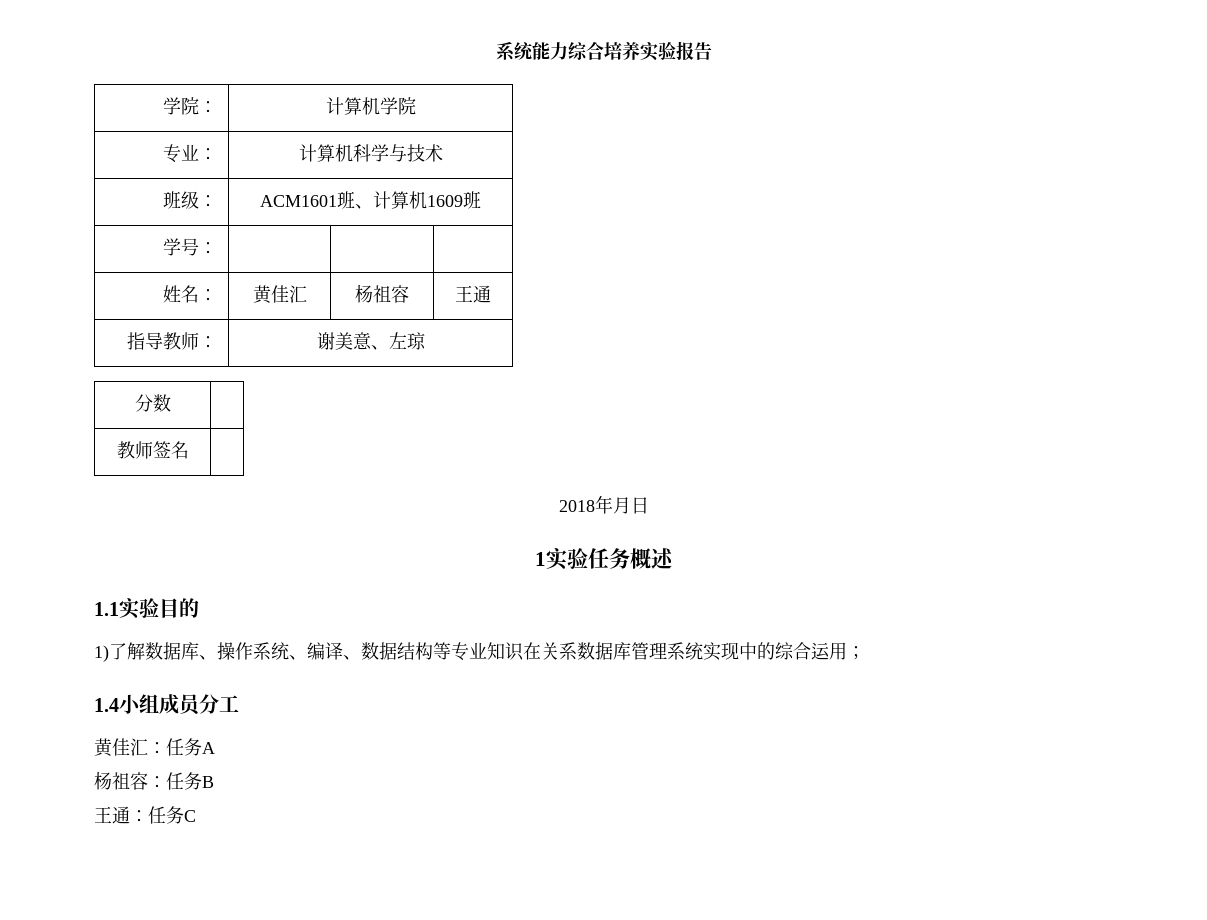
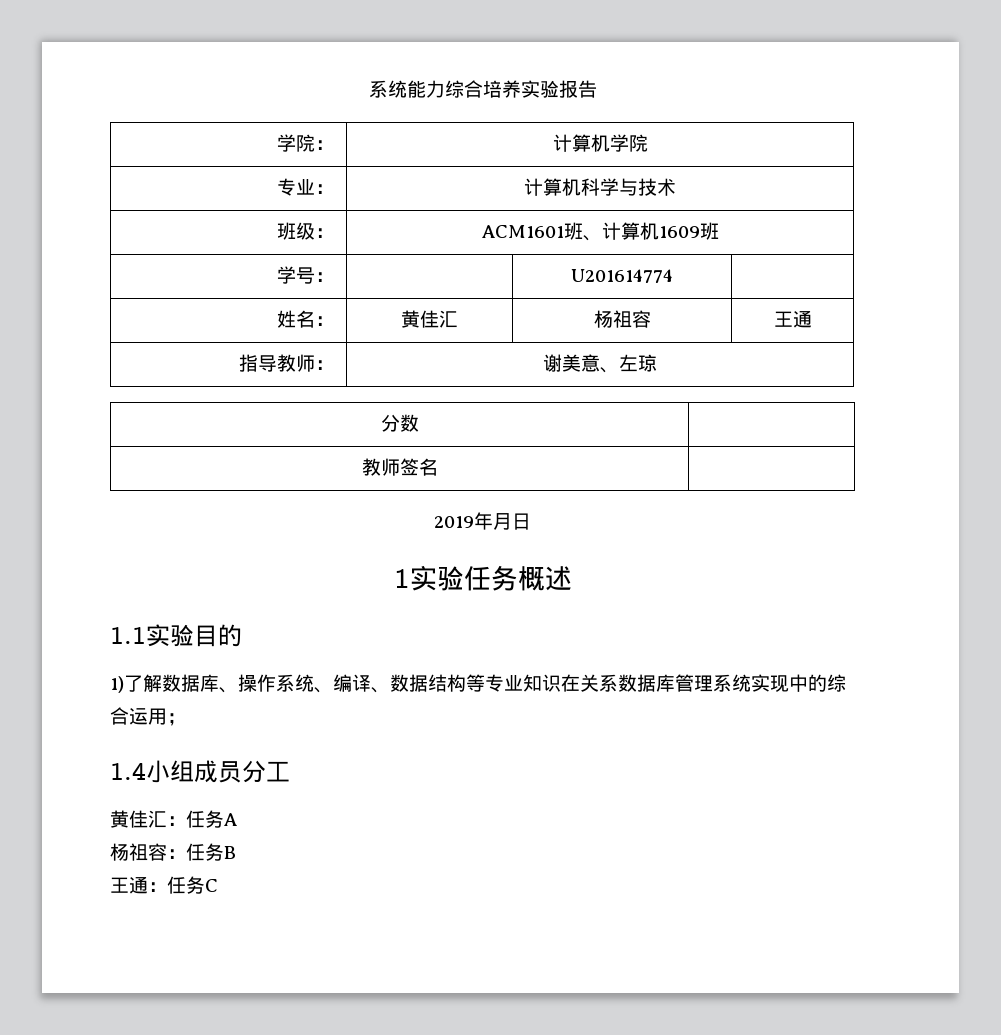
- 学号： | | |
+ 学号： | | U201614774 |
- 2018年月日
+ 2019年月日

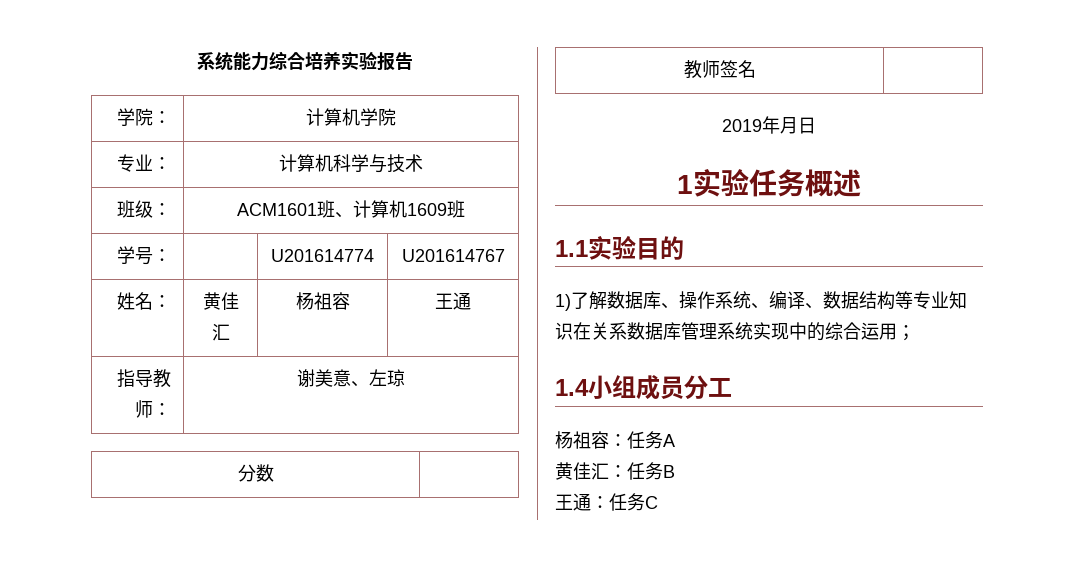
- 学号： | | U201614774 |
+ 学号： | | U201614774 | U201614767
- 黄佳汇：任务A
+ 杨祖容：任务A
- 杨祖容：任务B
+ 黄佳汇：任务B

